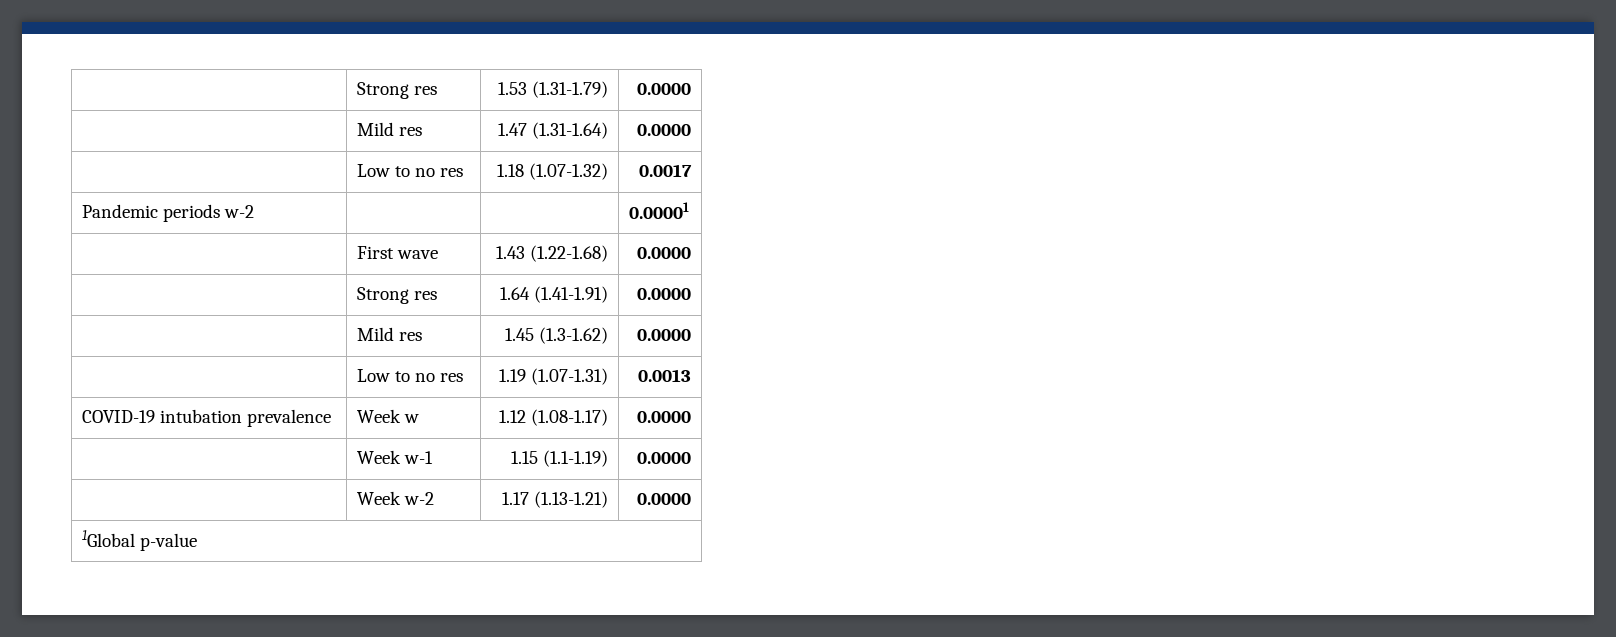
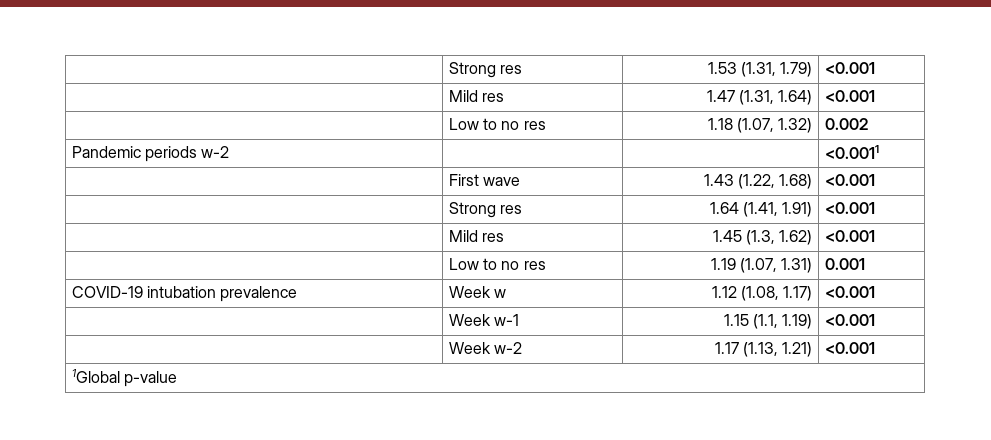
- | Strong res | 1.53 (1.31-1.79) | 0.0000
+ | Strong res | 1.53 (1.31, 1.79) | <0.001
- | Mild res | 1.47 (1.31-1.64) | 0.0000
+ | Mild res | 1.47 (1.31, 1.64) | <0.001
- | Low to no res | 1.18 (1.07-1.32) | 0.0017
+ | Low to no res | 1.18 (1.07, 1.32) | 0.002
- Pandemic periods w-2 | | | 0.00001
+ Pandemic periods w-2 | | | <0.0011
- | First wave | 1.43 (1.22-1.68) | 0.0000
+ | First wave | 1.43 (1.22, 1.68) | <0.001
- | Strong res | 1.64 (1.41-1.91) | 0.0000
+ | Strong res | 1.64 (1.41, 1.91) | <0.001
- | Mild res | 1.45 (1.3-1.62) | 0.0000
+ | Mild res | 1.45 (1.3, 1.62) | <0.001
- | Low to no res | 1.19 (1.07-1.31) | 0.0013
+ | Low to no res | 1.19 (1.07, 1.31) | 0.001
- COVID-19 intubation prevalence | Week w | 1.12 (1.08-1.17) | 0.0000
+ COVID-19 intubation prevalence | Week w | 1.12 (1.08, 1.17) | <0.001
- | Week w-1 | 1.15 (1.1-1.19) | 0.0000
+ | Week w-1 | 1.15 (1.1, 1.19) | <0.001
- | Week w-2 | 1.17 (1.13-1.21) | 0.0000
+ | Week w-2 | 1.17 (1.13, 1.21) | <0.001

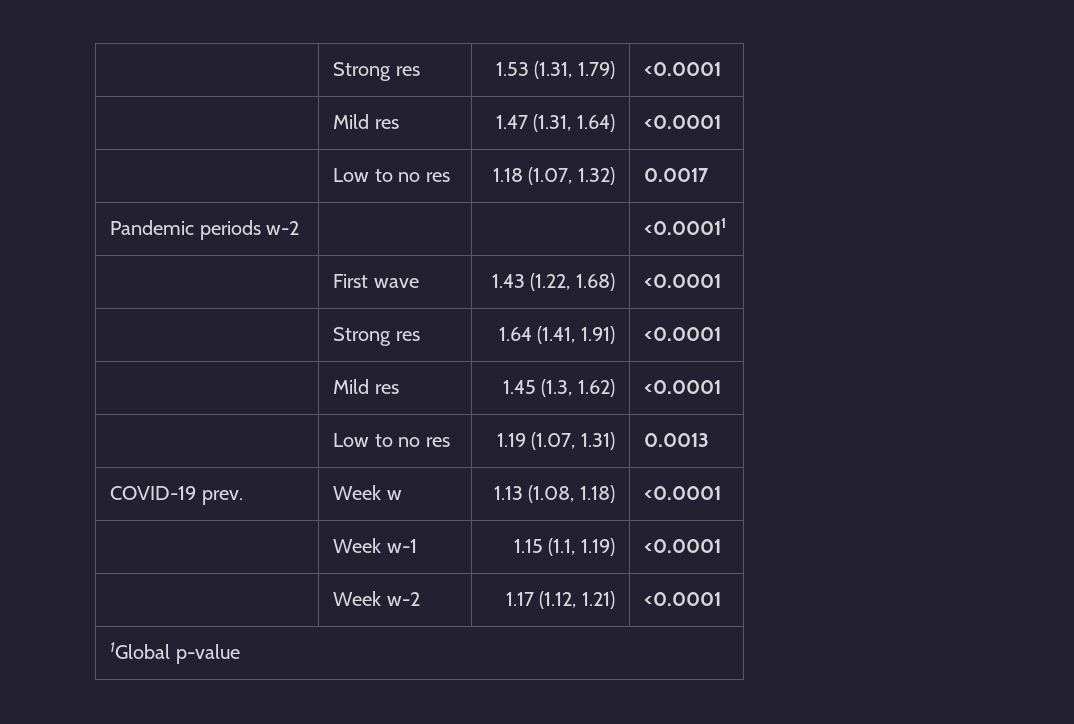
- | Strong res | 1.53 (1.31, 1.79) | <0.001
+ | Strong res | 1.53 (1.31, 1.79) | <0.0001
- | Mild res | 1.47 (1.31, 1.64) | <0.001
+ | Mild res | 1.47 (1.31, 1.64) | <0.0001
- | Low to no res | 1.18 (1.07, 1.32) | 0.002
+ | Low to no res | 1.18 (1.07, 1.32) | 0.0017
- Pandemic periods w-2 | | | <0.0011
+ Pandemic periods w-2 | | | <0.00011
- | First wave | 1.43 (1.22, 1.68) | <0.001
+ | First wave | 1.43 (1.22, 1.68) | <0.0001
- | Strong res | 1.64 (1.41, 1.91) | <0.001
+ | Strong res | 1.64 (1.41, 1.91) | <0.0001
- | Mild res | 1.45 (1.3, 1.62) | <0.001
+ | Mild res | 1.45 (1.3, 1.62) | <0.0001
- | Low to no res | 1.19 (1.07, 1.31) | 0.001
+ | Low to no res | 1.19 (1.07, 1.31) | 0.0013
- COVID-19 intubation prevalence | Week w | 1.12 (1.08, 1.17) | <0.001
+ COVID-19 prev. | Week w | 1.13 (1.08, 1.18) | <0.0001
- | Week w-1 | 1.15 (1.1, 1.19) | <0.001
+ | Week w-1 | 1.15 (1.1, 1.19) | <0.0001
- | Week w-2 | 1.17 (1.13, 1.21) | <0.001
+ | Week w-2 | 1.17 (1.12, 1.21) | <0.0001

